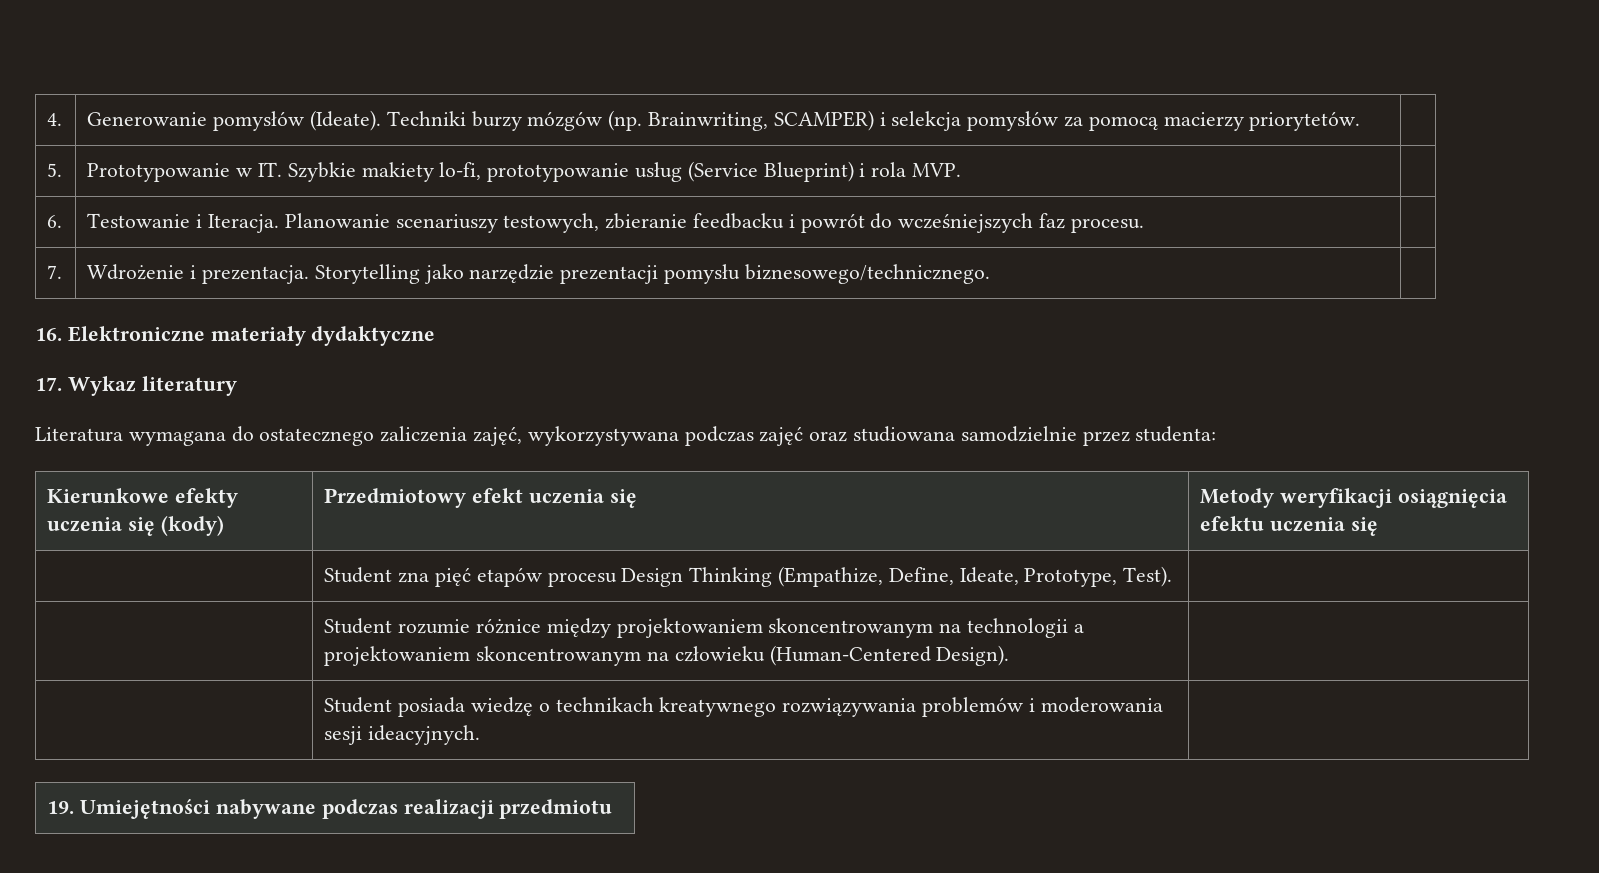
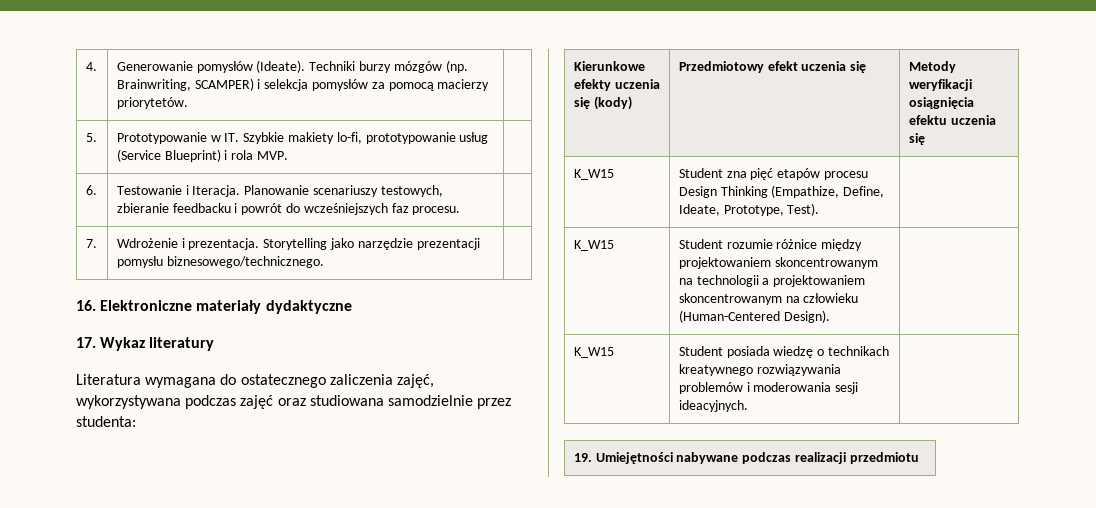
- | Student zna pięć etapów procesu Design Thinking (Empathize, Define, Ideate, Prototype, Test). |
+ K_W15 | Student zna pięć etapów procesu Design Thinking (Empathize, Define, Ideate, Prototype, Test). |
- | Student rozumie różnice między projektowaniem skoncentrowanym na technologii a projektowaniem skoncentrowanym na człowieku (Human-Centered Design). |
+ K_W15 | Student rozumie różnice między projektowaniem skoncentrowanym na technologii a projektowaniem skoncentrowanym na człowieku (Human-Centered Design). |
- | Student posiada wiedzę o technikach kreatywnego rozwiązywania problemów i moderowania sesji ideacyjnych. |
+ K_W15 | Student posiada wiedzę o technikach kreatywnego rozwiązywania problemów i moderowania sesji ideacyjnych. |

